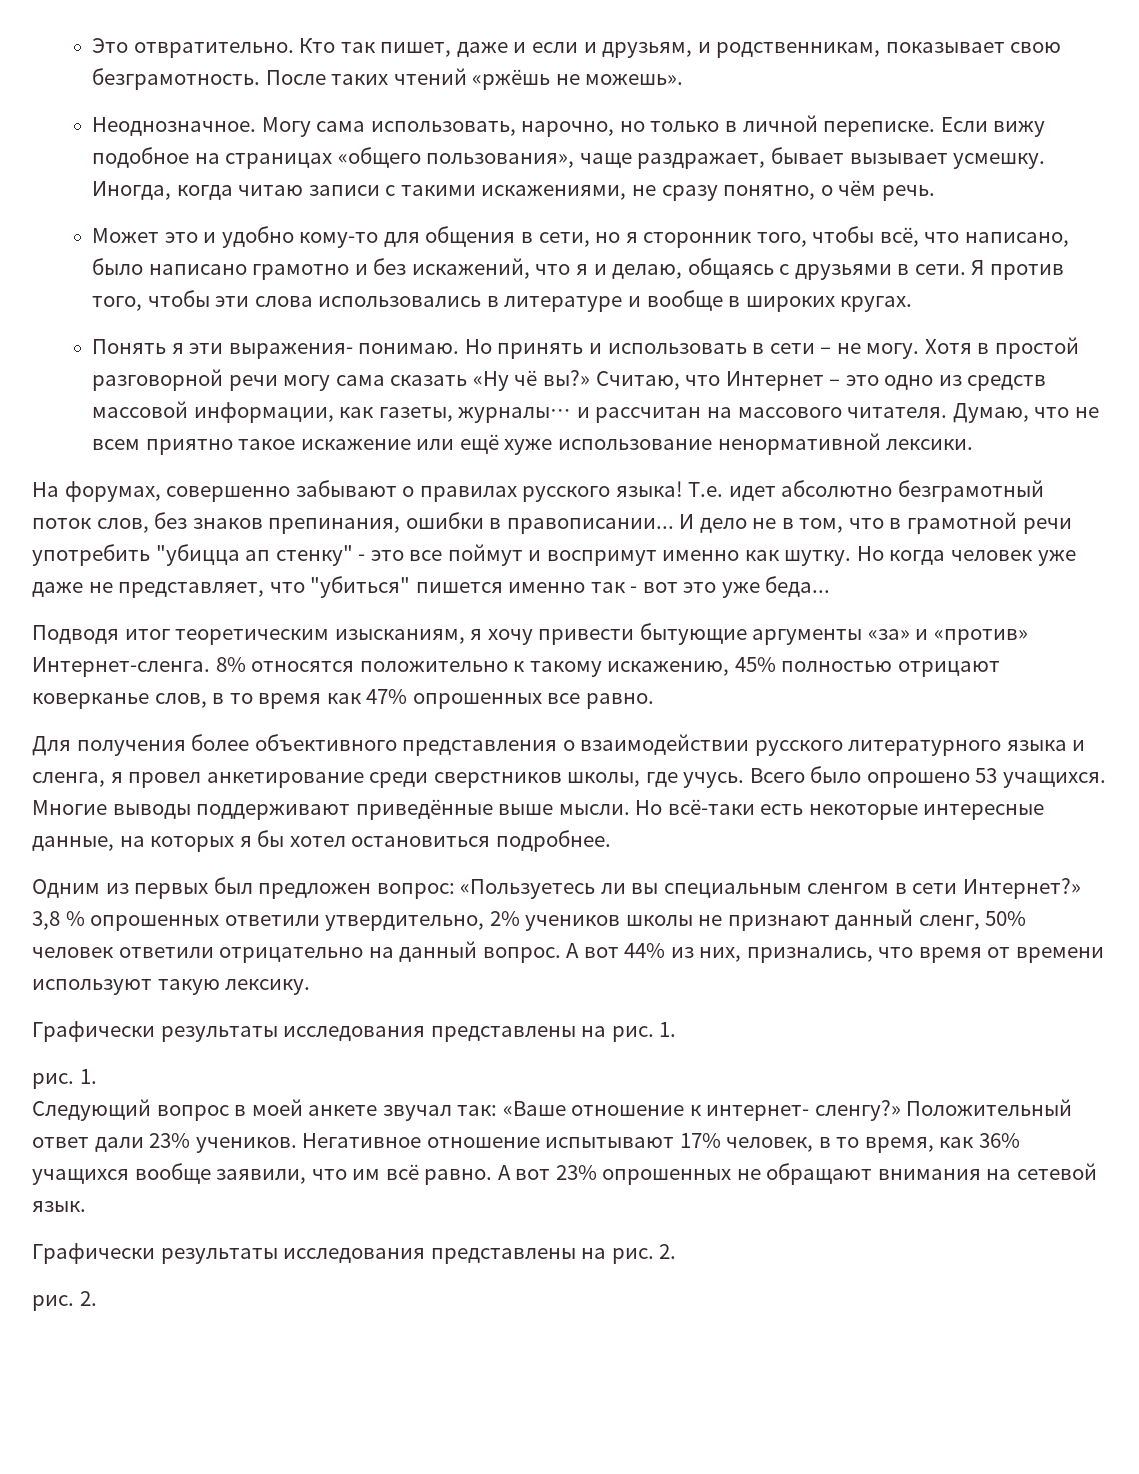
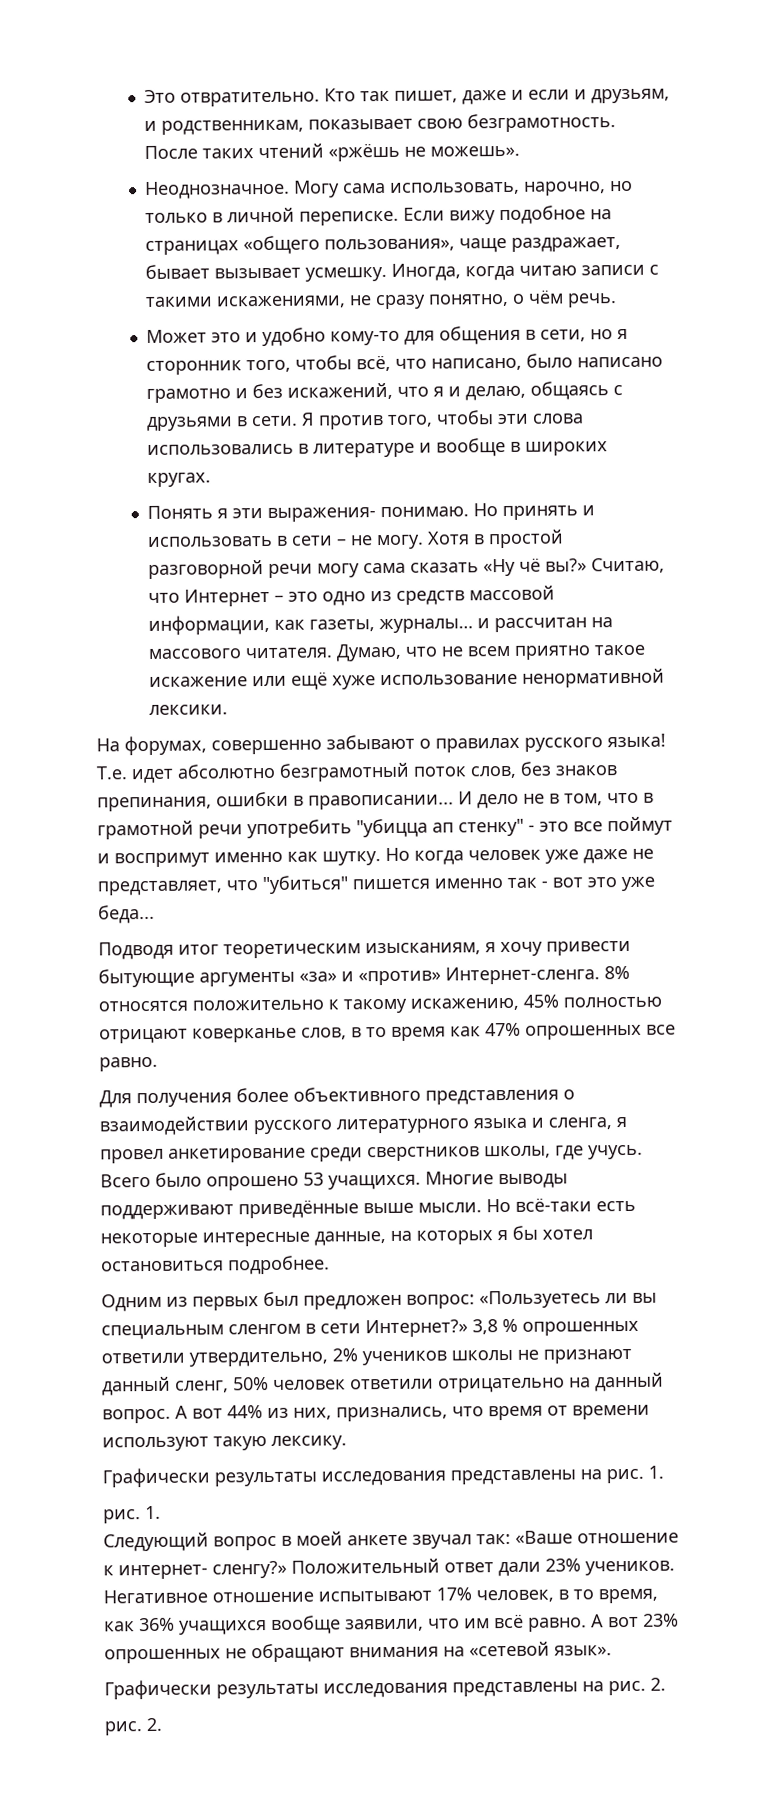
- А вот 23% опрошенных не обращают внимания на сетевой язык.
+ А вот 23% опрошенных не обращают внимания на «сетевой язык».

